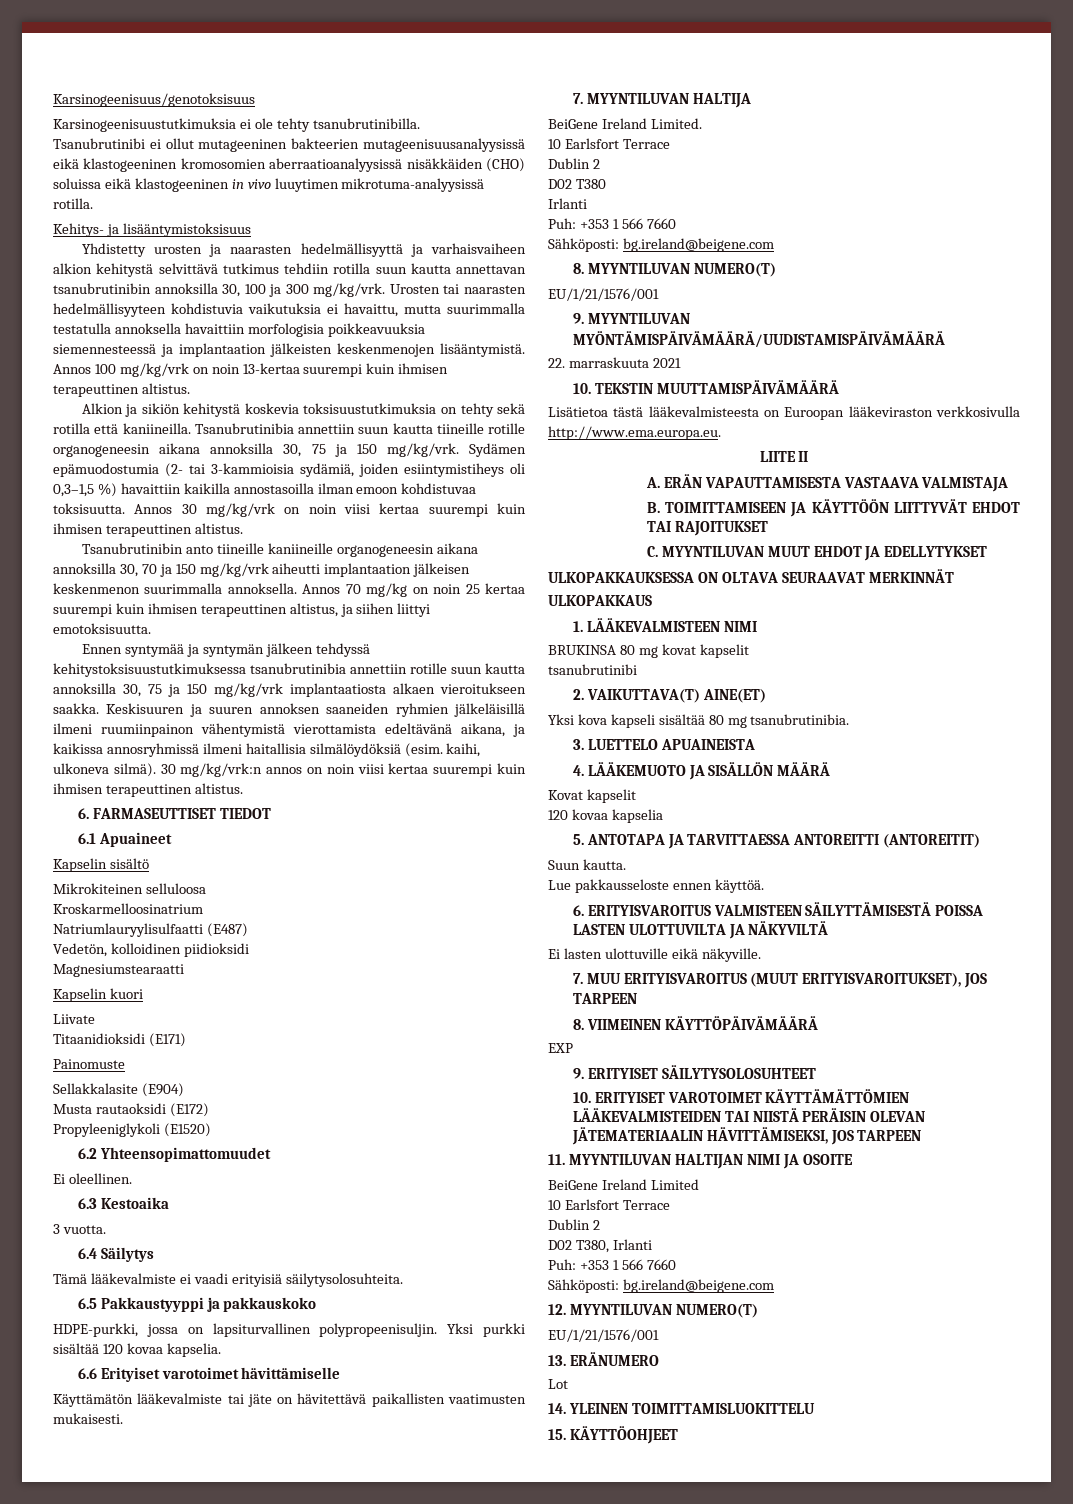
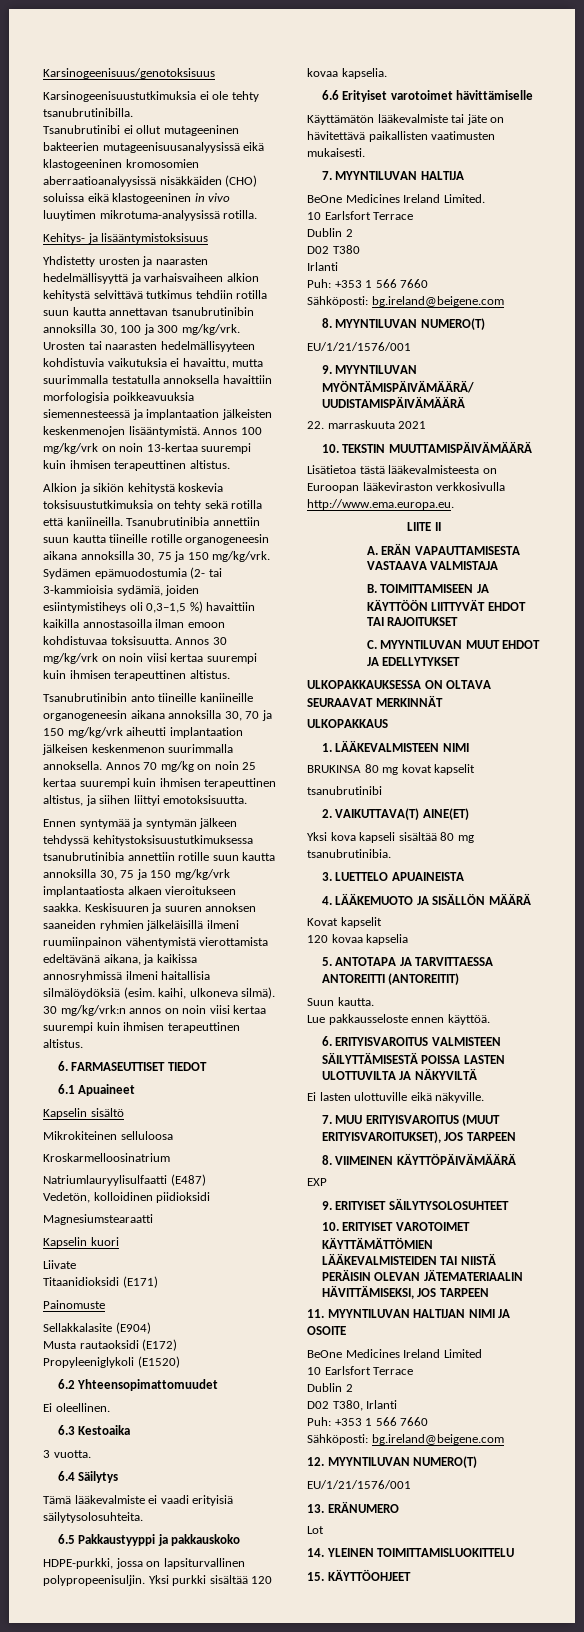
- BeiGene Ireland Limited.
+ BeOne Medicines Ireland Limited.
- BeiGene Ireland Limited
+ BeOne Medicines Ireland Limited

